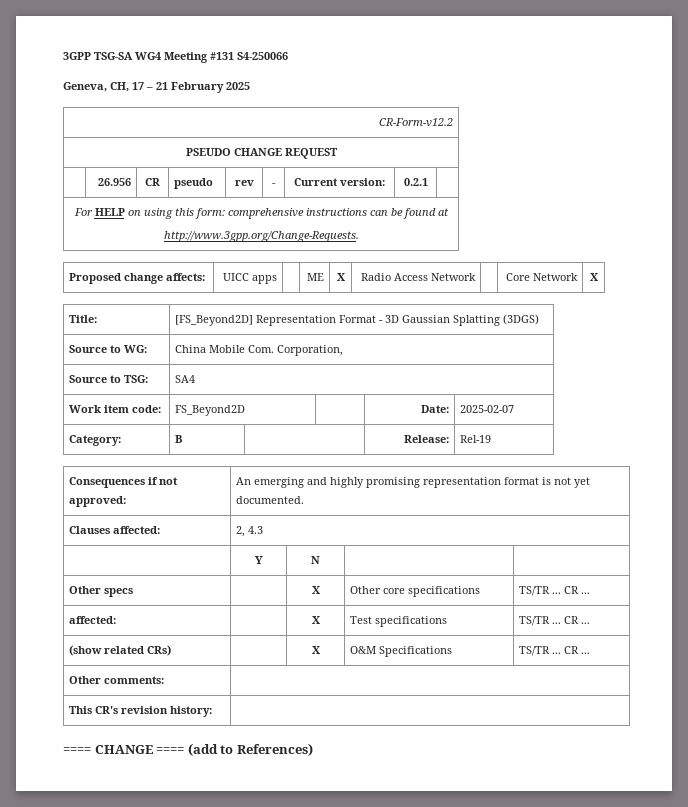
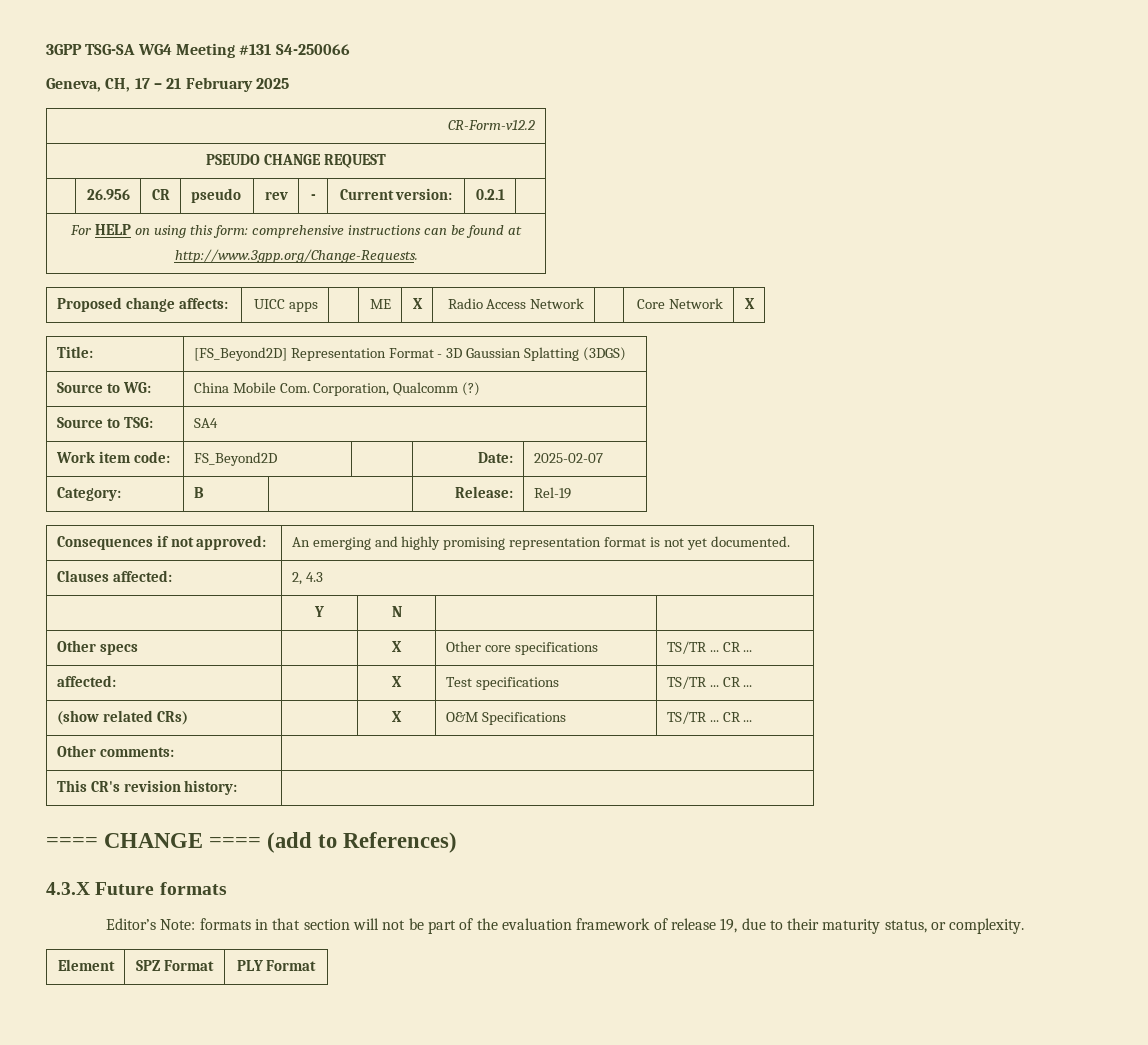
- Source to WG: | China Mobile Com. Corporation,
+ Source to WG: | China Mobile Com. Corporation, Qualcomm (?)
+ 4.3.X Future formats
+ Editor’s Note: formats in that section will not be part of the evaluation framework of release 19, due to their maturity status, or complexity.
+ Element | SPZ Format | PLY Format

